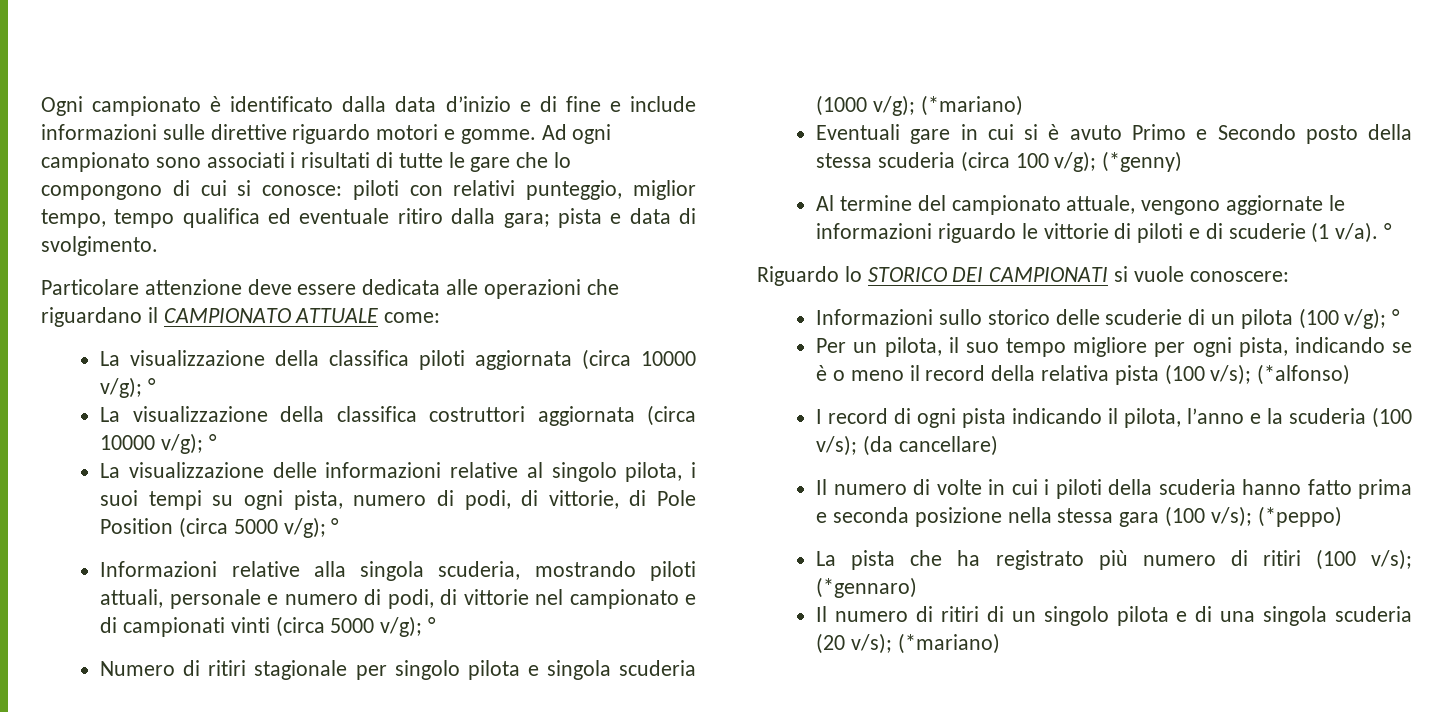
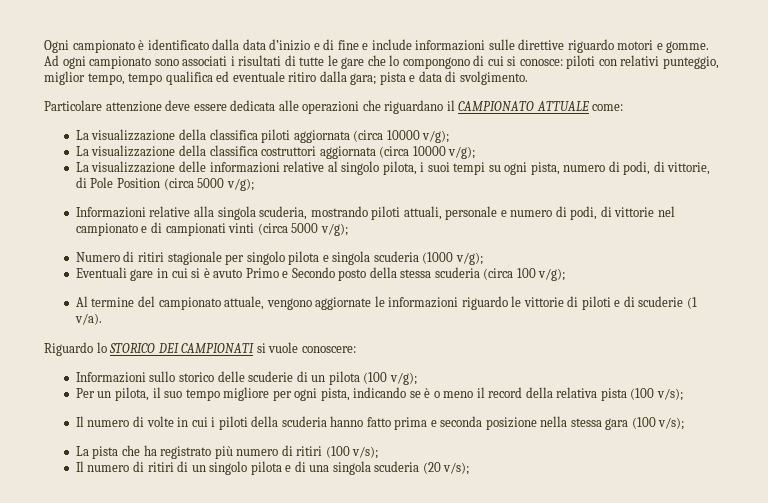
- La visualizzazione della classifica piloti aggiornata (circa 10000 v/g); °
+ La visualizzazione della classifica piloti aggiornata (circa 10000 v/g);
- La visualizzazione della classifica costruttori aggiornata (circa 10000 v/g); °
+ La visualizzazione della classifica costruttori aggiornata (circa 10000 v/g);
- La visualizzazione delle informazioni relative al singolo pilota, i suoi tempi su ogni pista, numero di podi, di vittorie, di Pole Position (circa 5000 v/g); °
+ La visualizzazione delle informazioni relative al singolo pilota, i suoi tempi su ogni pista, numero di podi, di vittorie, di Pole Position (circa 5000 v/g);
- Informazioni relative alla singola scuderia, mostrando piloti attuali, personale e numero di podi, di vittorie nel campionato e di campionati vinti (circa 5000 v/g); °
+ Informazioni relative alla singola scuderia, mostrando piloti attuali, personale e numero di podi, di vittorie nel campionato e di campionati vinti (circa 5000 v/g);
- Numero di ritiri stagionale per singolo pilota e singola scuderia (1000 v/g); (*mariano)
+ Numero di ritiri stagionale per singolo pilota e singola scuderia (1000 v/g);
- Eventuali gare in cui si è avuto Primo e Secondo posto della stessa scuderia (circa 100 v/g); (*genny)
+ Eventuali gare in cui si è avuto Primo e Secondo posto della stessa scuderia (circa 100 v/g);
- Al termine del campionato attuale, vengono aggiornate le informazioni riguardo le vittorie di piloti e di scuderie (1 v/a). °
+ Al termine del campionato attuale, vengono aggiornate le informazioni riguardo le vittorie di piloti e di scuderie (1 v/a).
- Informazioni sullo storico delle scuderie di un pilota (100 v/g); °
+ Informazioni sullo storico delle scuderie di un pilota (100 v/g);
- Per un pilota, il suo tempo migliore per ogni pista, indicando se è o meno il record della relativa pista (100 v/s); (*alfonso)
- I record di ogni pista indicando il pilota, l’anno e la scuderia (100 v/s); (da cancellare)
+ Per un pilota, il suo tempo migliore per ogni pista, indicando se è o meno il record della relativa pista (100 v/s);
- Il numero di volte in cui i piloti della scuderia hanno fatto prima e seconda posizione nella stessa gara (100 v/s); (*peppo)
+ Il numero di volte in cui i piloti della scuderia hanno fatto prima e seconda posizione nella stessa gara (100 v/s);
- La pista che ha registrato più numero di ritiri (100 v/s); (*gennaro)
+ La pista che ha registrato più numero di ritiri (100 v/s);
- Il numero di ritiri di un singolo pilota e di una singola scuderia (20 v/s); (*mariano)
+ Il numero di ritiri di un singolo pilota e di una singola scuderia (20 v/s);

